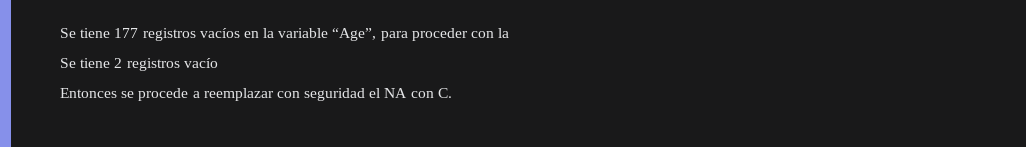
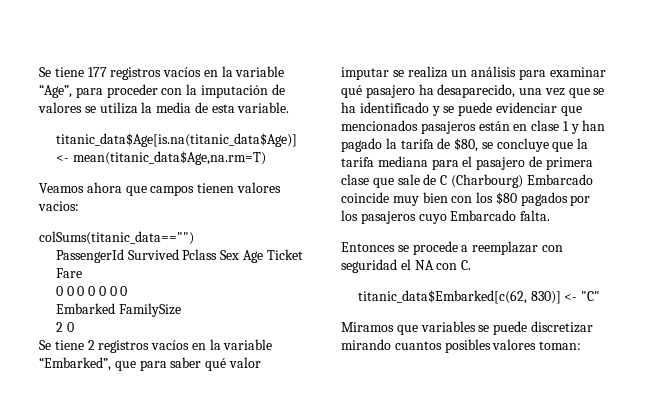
- Se tiene 177 registros vacíos en la variable “Age”, para proceder con la
- Se tiene 2 registros vacío
+ Se tiene 177 registros vacíos en la variable “Age”, para proceder con la imputación de valores se utiliza la media de esta variable.
+ titanic_data$Age[is.na(titanic_data$Age)] <- mean(titanic_data$Age,na.rm=T)
+ Veamos ahora que campos tienen valores vacios:
+ colSums(titanic_data=="")
+ PassengerId Survived Pclass Sex Age Ticket Fare
+ 0 0 0 0 0 0 0
+ Embarked FamilySize
+ 2 0
+ Se tiene 2 registros vacíos en la variable “Embarked”, que para saber qué valor imputar se realiza un análisis para examinar qué pasajero ha desaparecido, una vez que se ha identificado y se puede evidenciar que mencionados pasajeros están en clase 1 y han pagado la tarifa de $80, se concluye que la tarifa mediana para el pasajero de primera clase que sale de C (Charbourg) Embarcado coincide muy bien con los $80 pagados por los pasajeros cuyo Embarcado falta.
+ titanic_data$Embarked[c(62, 830)] <- "C"
+ Miramos que variables se puede discretizar mirando cuantos posibles valores toman:

